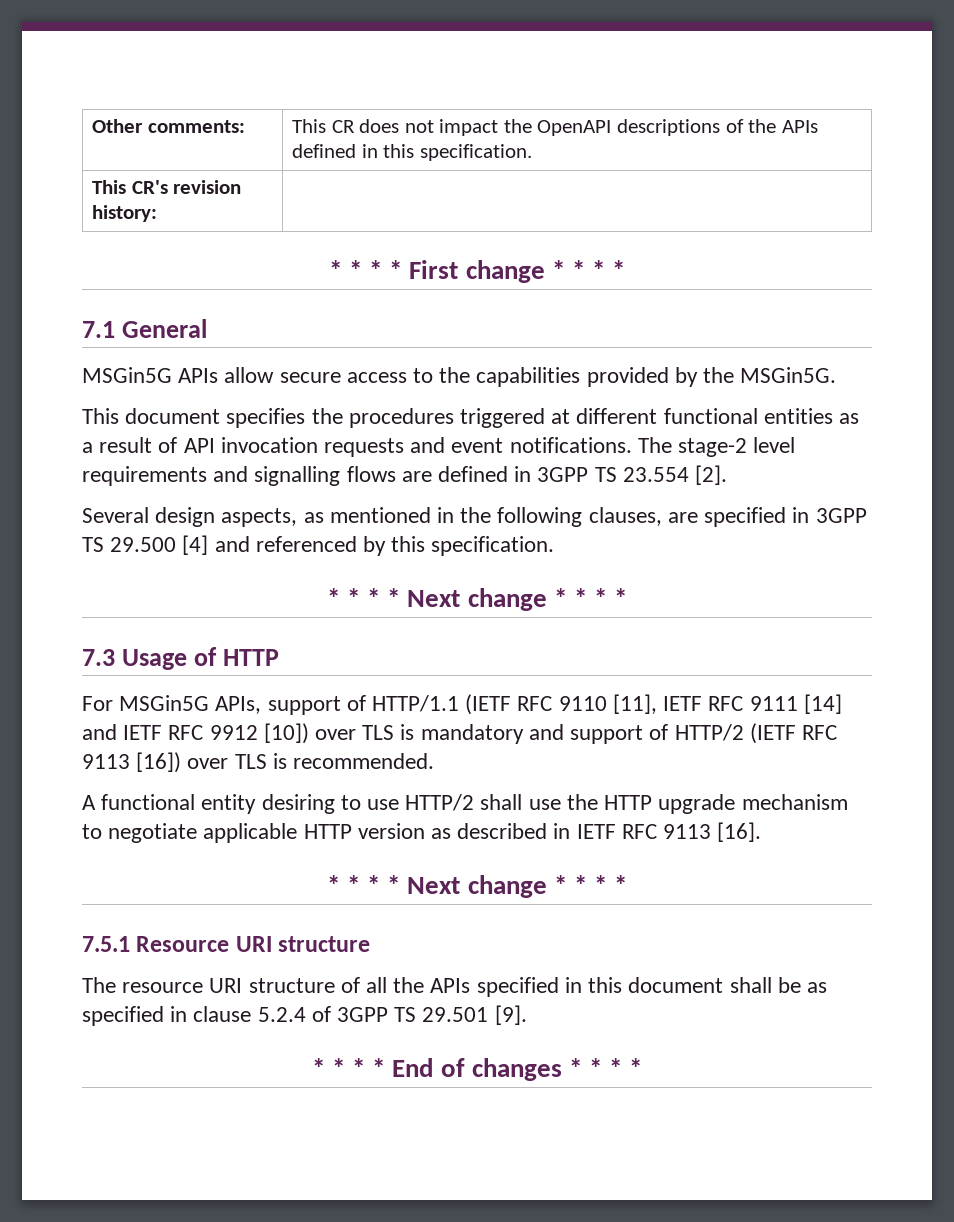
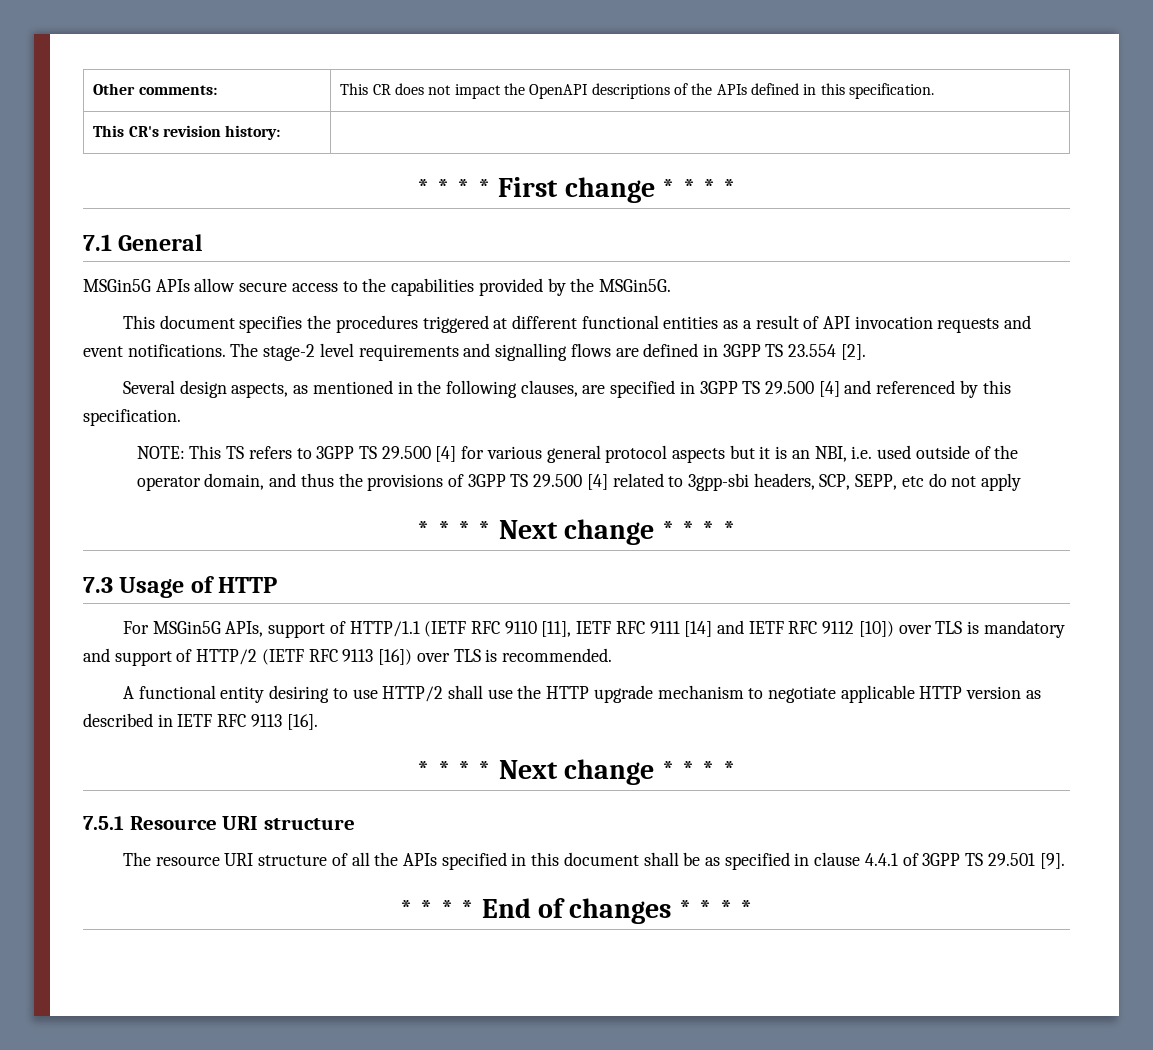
+ NOTE: This TS refers to 3GPP TS 29.500 [4] for various general protocol aspects but it is an NBI, i.e. used outside of the operator domain, and thus the provisions of 3GPP TS 29.500 [4] related to 3gpp-sbi headers, SCP, SEPP, etc do not apply
- For MSGin5G APIs, support of HTTP/1.1 (IETF RFC 9110 [11], IETF RFC 9111 [14] and IETF RFC 9912 [10]) over TLS is mandatory and support of HTTP/2 (IETF RFC 9113 [16]) over TLS is recommended.
+ For MSGin5G APIs, support of HTTP/1.1 (IETF RFC 9110 [11], IETF RFC 9111 [14] and IETF RFC 9112 [10]) over TLS is mandatory and support of HTTP/2 (IETF RFC 9113 [16]) over TLS is recommended.
- The resource URI structure of all the APIs specified in this document shall be as specified in clause 5.2.4 of 3GPP TS 29.501 [9].
+ The resource URI structure of all the APIs specified in this document shall be as specified in clause 4.4.1 of 3GPP TS 29.501 [9].

